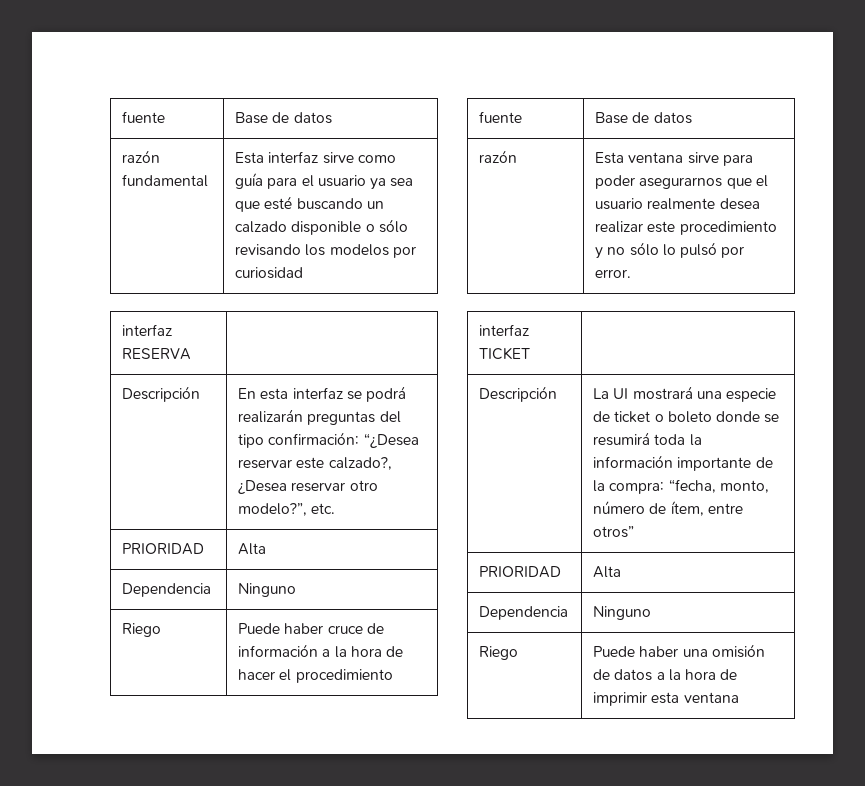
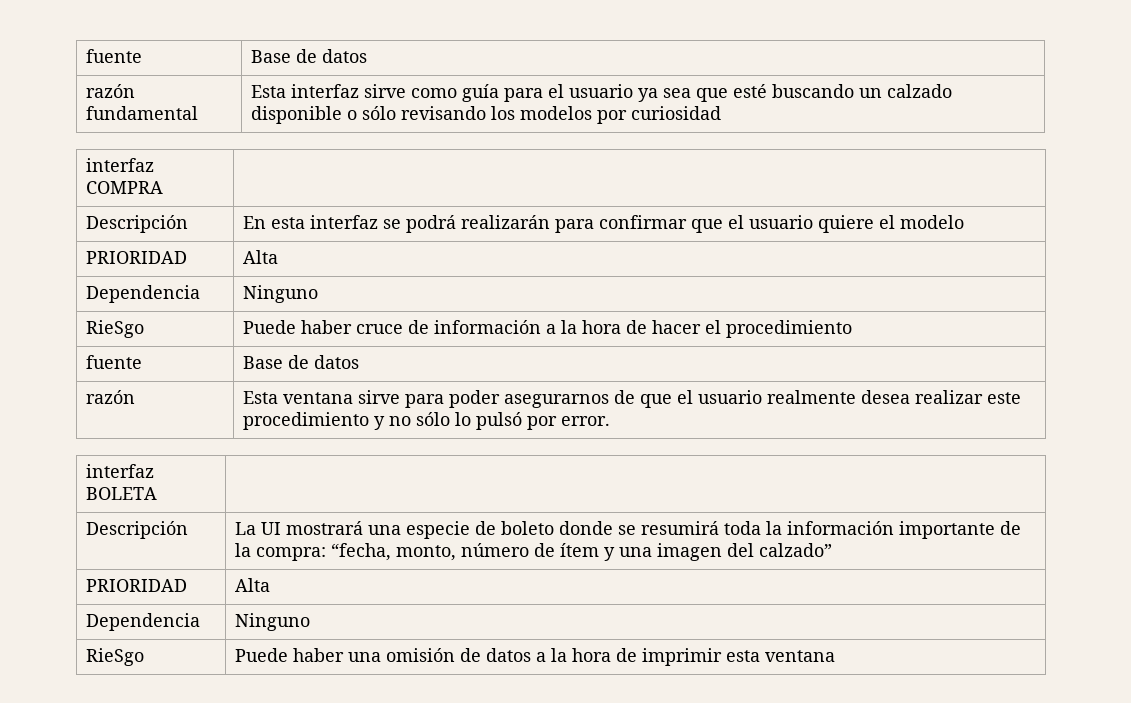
- interfaz RESERVA |
+ interfaz COMPRA |
- Descripción | En esta interfaz se podrá realizarán preguntas del tipo confirmación: “¿Desea reservar este calzado?, ¿Desea reservar otro modelo?”, etc.
+ Descripción | En esta interfaz se podrá realizarán para confirmar que el usuario quiere el modelo
  PRIORIDAD | Alta
  Dependencia | Ninguno
- Riego | Puede haber cruce de información a la hora de hacer el procedimiento
+ RieSgo | Puede haber cruce de información a la hora de hacer el procedimiento
- razón | Esta ventana sirve para poder asegurarnos que el usuario realmente desea realizar este procedimiento y no sólo lo pulsó por error.
+ razón | Esta ventana sirve para poder asegurarnos de que el usuario realmente desea realizar este procedimiento y no sólo lo pulsó por error.
- interfaz TICKET |
+ interfaz BOLETA |
- Descripción | La UI mostrará una especie de ticket o boleto donde se resumirá toda la información importante de la compra: “fecha, monto, número de ítem, entre otros”
+ Descripción | La UI mostrará una especie de boleto donde se resumirá toda la información importante de la compra: “fecha, monto, número de ítem y una imagen del calzado”
  PRIORIDAD | Alta
  Dependencia | Ninguno
- Riego | Puede haber una omisión de datos a la hora de imprimir esta ventana
+ RieSgo | Puede haber una omisión de datos a la hora de imprimir esta ventana

